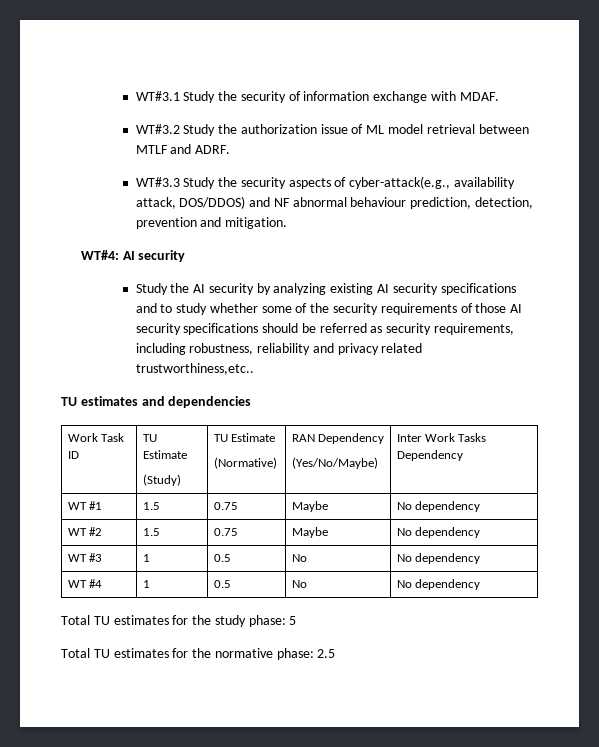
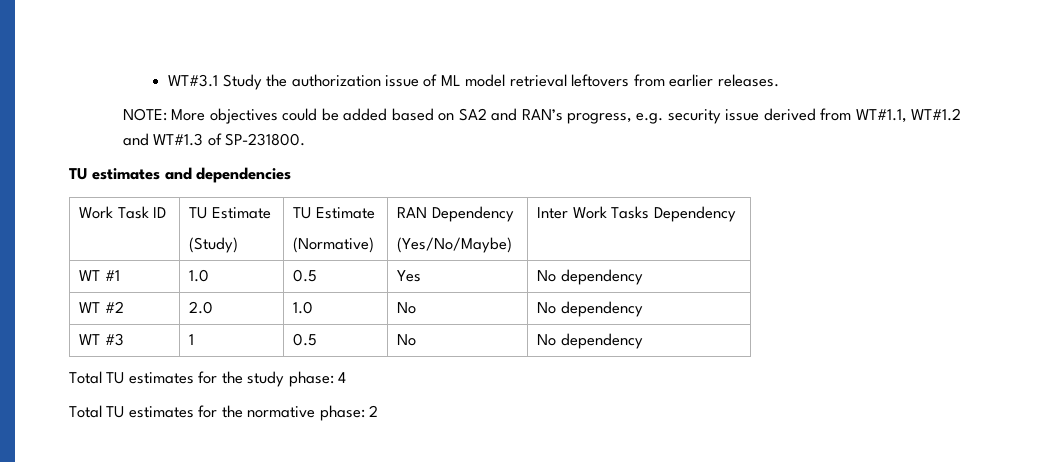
- WT#3.1 Study the security of information exchange with MDAF.
- WT#3.2 Study the authorization issue of ML model retrieval between MTLF and ADRF.
- WT#3.3 Study the security aspects of cyber-attack(e.g., availability attack, DOS/DDOS) and NF abnormal behaviour prediction, detection, prevention and mitigation.
- WT#4: AI security
- Study the AI security by analyzing existing AI security specifications and to study whether some of the security requirements of those AI security specifications should be referred as security requirements, including robustness, reliability and privacy related trustworthiness,etc..
+ WT#3.1 Study the authorization issue of ML model retrieval leftovers from earlier releases.
+ NOTE: More objectives could be added based on SA2 and RAN’s progress, e.g. security issue derived from WT#1.1, WT#1.2 and WT#1.3 of SP-231800.
- WT #1 | 1.5 | 0.75 | Maybe | No dependency
+ WT #1 | 1.0 | 0.5 | Yes | No dependency
- WT #2 | 1.5 | 0.75 | Maybe | No dependency
- WT #3 | 1 | 0.5 | No | No dependency
+ WT #2 | 2.0 | 1.0 | No | No dependency
- WT #4 | 1 | 0.5 | No | No dependency
+ WT #3 | 1 | 0.5 | No | No dependency
- Total TU estimates for the study phase: 5
+ Total TU estimates for the study phase: 4
- Total TU estimates for the normative phase: 2.5
+ Total TU estimates for the normative phase: 2

